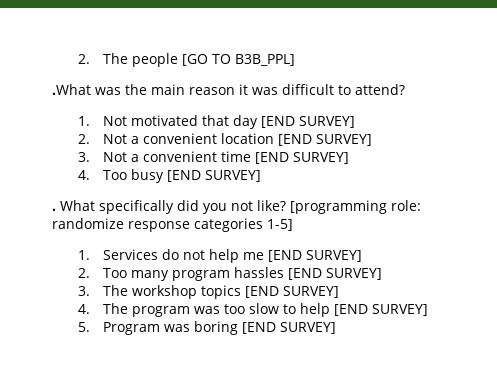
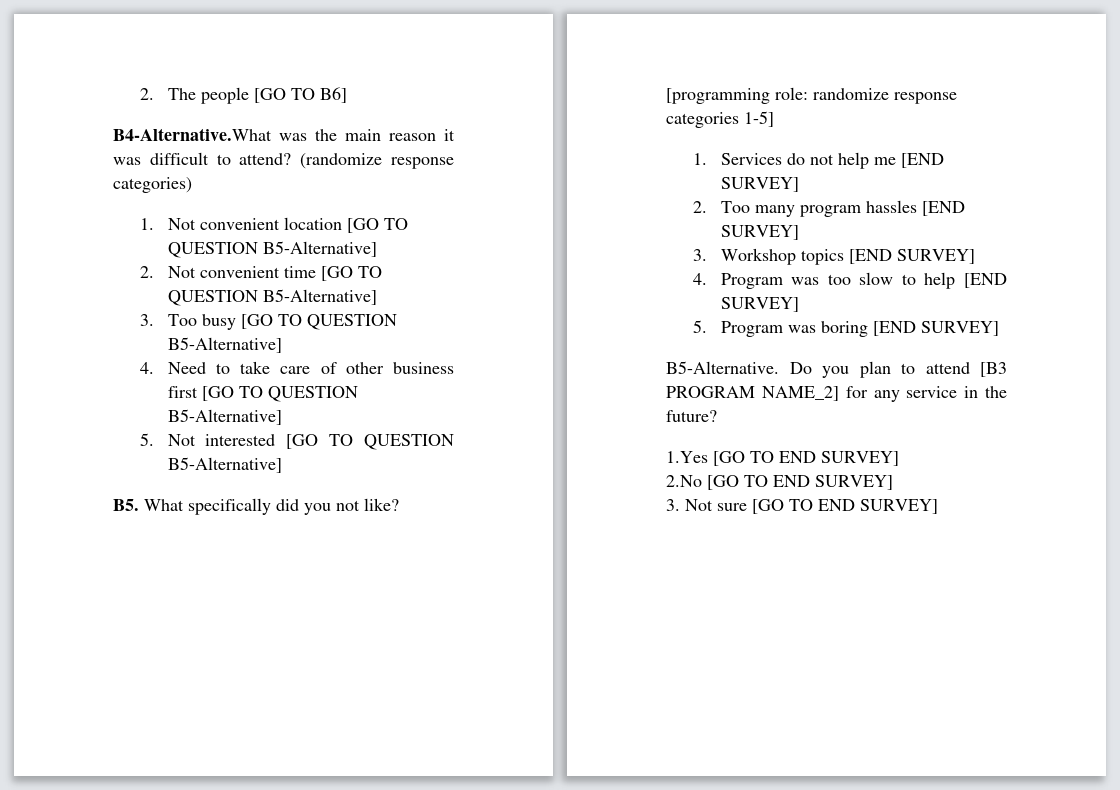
- 2. The people [GO TO B3B_PPL]
- .What was the main reason it was difficult to attend?
+ 2. The people [GO TO B6]
+ B4-Alternative.What was the main reason it was difficult to attend? (randomize response categories)
- 1. Not motivated that day [END SURVEY]
- 2. Not a convenient location [END SURVEY]
- 3. Not a convenient time [END SURVEY]
- 4. Too busy [END SURVEY]
- . What specifically did you not like?
+ 1. Not convenient location [GO TO QUESTION B5-Alternative]
+ 2. Not convenient time [GO TO QUESTION B5-Alternative]
+ 3. Too busy [GO TO QUESTION B5-Alternative]
+ 4. Need to take care of other business first [GO TO QUESTION B5-Alternative]
+ 5. Not interested [GO TO QUESTION B5-Alternative]
+ B5. What specifically did you not like?
- 3. The workshop topics [END SURVEY]
+ 3. Workshop topics [END SURVEY]
- 4. The program was too slow to help [END SURVEY]
+ 4. Program was too slow to help [END SURVEY]
+ B5-Alternative. Do you plan to attend [B3 PROGRAM NAME_2] for any service in the future?
+ 1.Yes [GO TO END SURVEY]
+ 2.No [GO TO END SURVEY]
+ 3. Not sure [GO TO END SURVEY]

